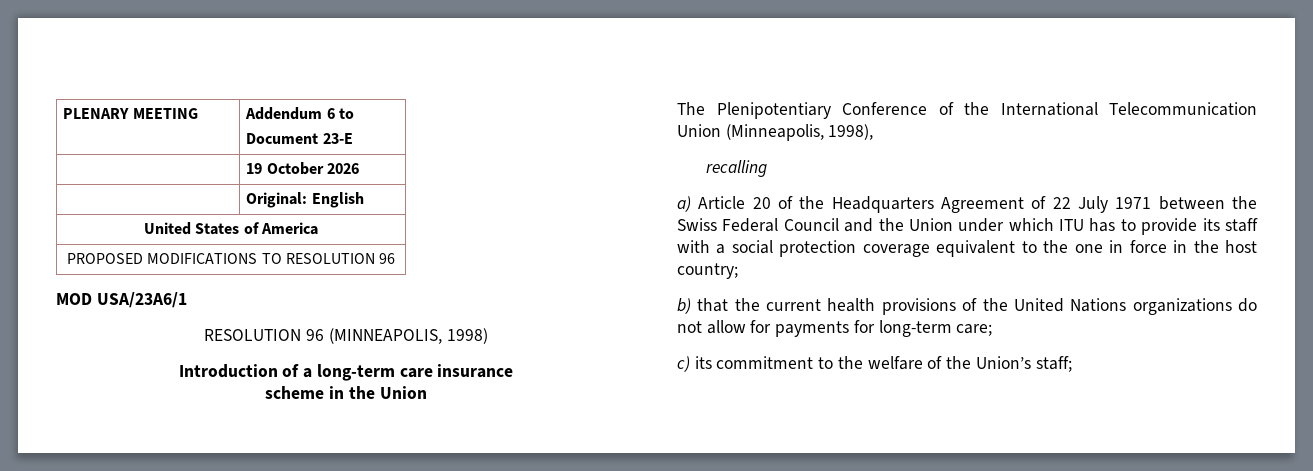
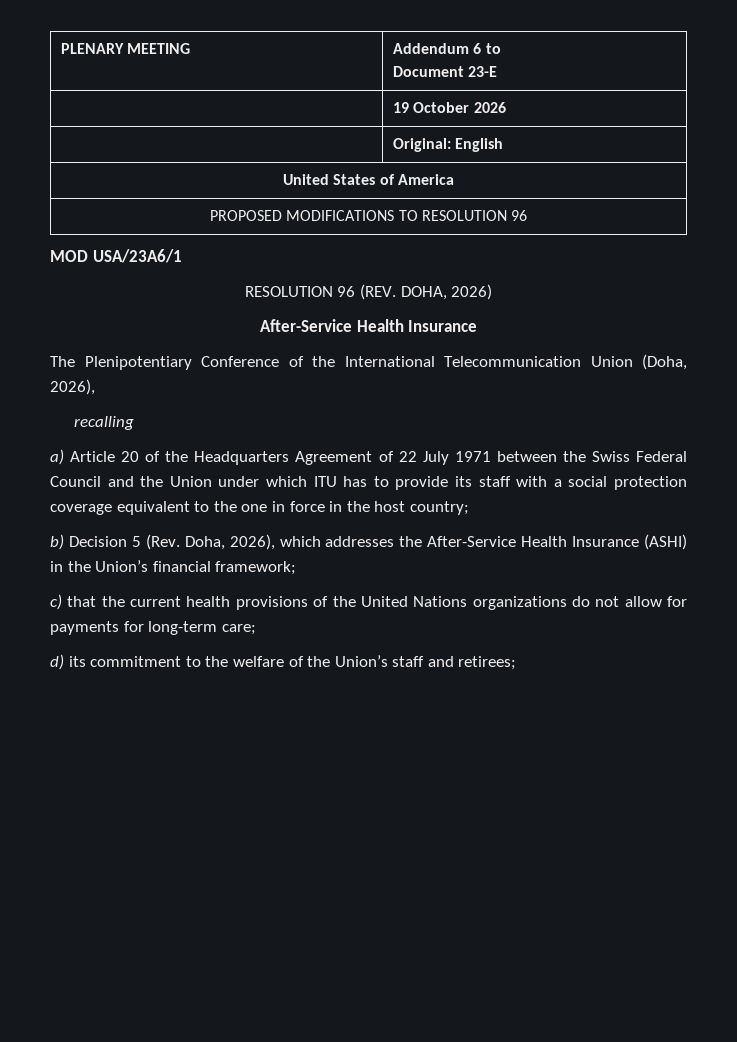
- RESOLUTION 96 (MINNEAPOLIS, 1998)
- Introduction of a long-term care insurance
- scheme in the Union
+ RESOLUTION 96 (REV. DOHA, 2026)
+ After-Service Health Insurance
- The Plenipotentiary Conference of the International Telecommunication Union (Minneapolis, 1998),
+ The Plenipotentiary Conference of the International Telecommunication Union (Doha, 2026),
- b) that the current health provisions of the United Nations organizations do not allow for payments for long-term care;
+ b) Decision 5 (Rev. Doha, 2026), which addresses the After-Service Health Insurance (ASHI) in the Union’s financial framework;
+ c) that the current health provisions of the United Nations organizations do not allow for payments for long-term care;
- c) its commitment to the welfare of the Union’s staff;
+ d) its commitment to the welfare of the Union’s staff and retirees;

